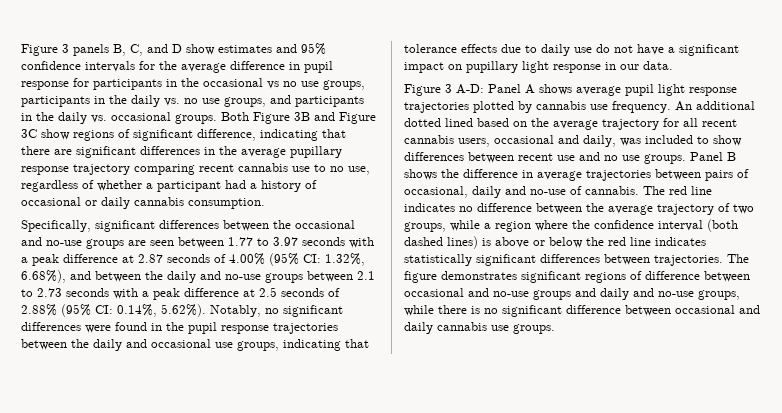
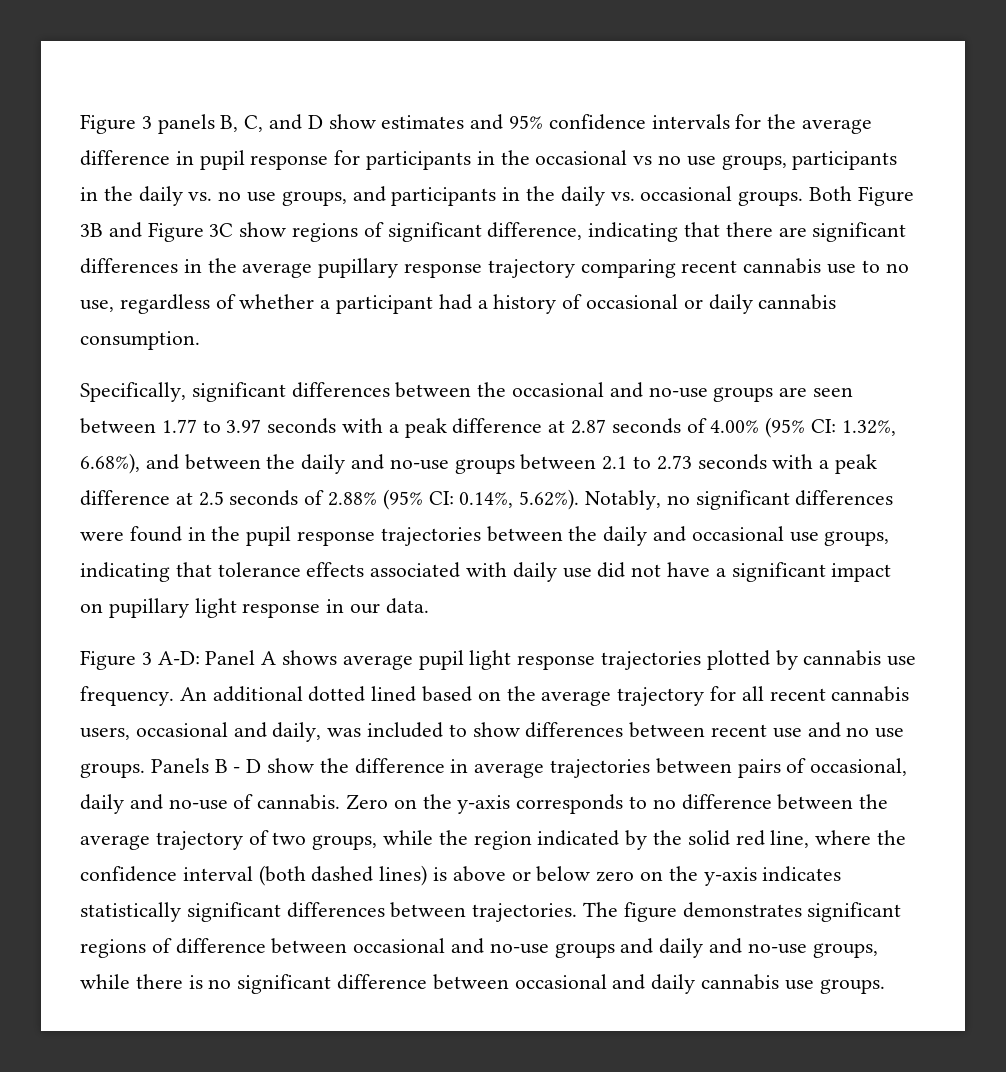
- 0.14%, 5.62%). Notably, no significant differences were found in the pupil response trajectories between the daily and occasional use groups, indicating that tolerance effects due to daily use do not have a significant impact on pupillary light response in our data.
+ 0.14%, 5.62%). Notably, no significant differences were found in the pupil response trajectories between the daily and occasional use groups, indicating that tolerance effects associated with daily use did not have a significant impact on pupillary light response in our data.
- Panel B shows the difference in average trajectories between pairs of occasional, daily and no-use of cannabis.
+ Panels B - D show the difference in average trajectories between pairs of occasional, daily and no-use of cannabis.
- The red line indicates no difference between the average trajectory of two groups, while a region where the confidence interval (both dashed lines) is above or below the red line indicates statistically significant differences between trajectories.
+ Zero on the y-axis corresponds to no difference between the average trajectory of two groups, while the region indicated by the solid red line, where the confidence interval (both dashed lines) is above or below zero on the y-axis indicates statistically significant differences between trajectories.

